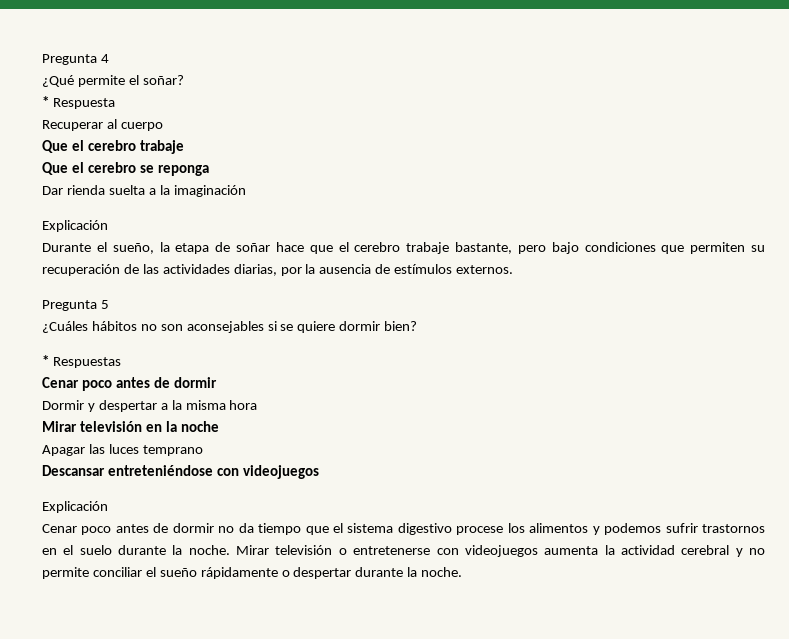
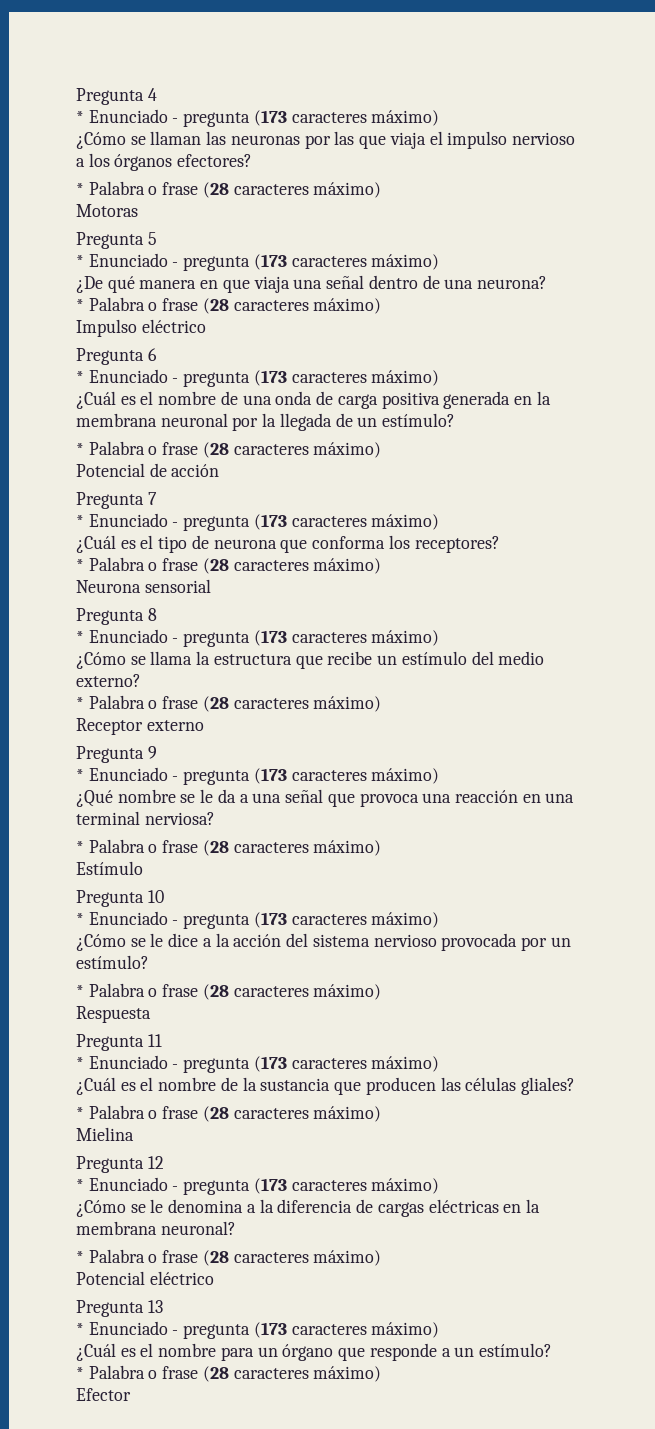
  Pregunta 4
- ¿Qué permite el soñar?
- * Respuesta
- Recuperar al cuerpo
- Que el cerebro trabaje
- Que el cerebro se reponga
- Dar rienda suelta a la imaginación
- Explicación
- Durante el sueño, la etapa de soñar hace que el cerebro trabaje bastante, pero bajo condiciones que permiten su recuperación de las actividades diarias, por la ausencia de estímulos externos.
+ * Enunciado - pregunta (173 caracteres máximo)
+ ¿Cómo se llaman las neuronas por las que viaja el impulso nervioso a los órganos efectores?
+ * Palabra o frase (28 caracteres máximo)
+ Motoras
  Pregunta 5
- ¿Cuáles hábitos no son aconsejables si se quiere dormir bien?
- * Respuestas
- Cenar poco antes de dormir
- Dormir y despertar a la misma hora
- Mirar televisión en la noche
- Apagar las luces temprano
- Descansar entreteniéndose con videojuegos
- Explicación
- Cenar poco antes de dormir no da tiempo que el sistema digestivo procese los alimentos y podemos sufrir trastornos en el suelo durante la noche. Mirar televisión o entretenerse con videojuegos aumenta la actividad cerebral y no permite conciliar el sueño rápidamente o despertar durante la noche.
+ * Enunciado - pregunta (173 caracteres máximo)
+ ¿De qué manera en que viaja una señal dentro de una neurona?
+ * Palabra o frase (28 caracteres máximo)
+ Impulso eléctrico
+ Pregunta 6
+ * Enunciado - pregunta (173 caracteres máximo)
+ ¿Cuál es el nombre de una onda de carga positiva generada en la membrana neuronal por la llegada de un estímulo?
+ * Palabra o frase (28 caracteres máximo)
+ Potencial de acción
+ Pregunta 7
+ * Enunciado - pregunta (173 caracteres máximo)
+ ¿Cuál es el tipo de neurona que conforma los receptores?
+ * Palabra o frase (28 caracteres máximo)
+ Neurona sensorial
+ Pregunta 8
+ * Enunciado - pregunta (173 caracteres máximo)
+ ¿Cómo se llama la estructura que recibe un estímulo del medio externo?
+ * Palabra o frase (28 caracteres máximo)
+ Receptor externo
+ Pregunta 9
+ * Enunciado - pregunta (173 caracteres máximo)
+ ¿Qué nombre se le da a una señal que provoca una reacción en una terminal nerviosa?
+ * Palabra o frase (28 caracteres máximo)
+ Estímulo
+ Pregunta 10
+ * Enunciado - pregunta (173 caracteres máximo)
+ ¿Cómo se le dice a la acción del sistema nervioso provocada por un estímulo?
+ * Palabra o frase (28 caracteres máximo)
+ Respuesta
+ Pregunta 11
+ * Enunciado - pregunta (173 caracteres máximo)
+ ¿Cuál es el nombre de la sustancia que producen las células gliales?
+ * Palabra o frase (28 caracteres máximo)
+ Mielina
+ Pregunta 12
+ * Enunciado - pregunta (173 caracteres máximo)
+ ¿Cómo se le denomina a la diferencia de cargas eléctricas en la membrana neuronal?
+ * Palabra o frase (28 caracteres máximo)
+ Potencial eléctrico
+ Pregunta 13
+ * Enunciado - pregunta (173 caracteres máximo)
+ ¿Cuál es el nombre para un órgano que responde a un estímulo?
+ * Palabra o frase (28 caracteres máximo)
+ Efector

